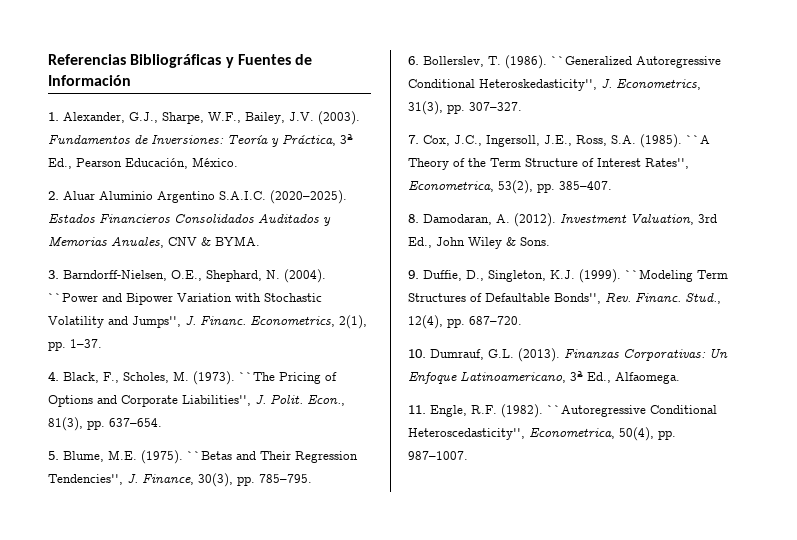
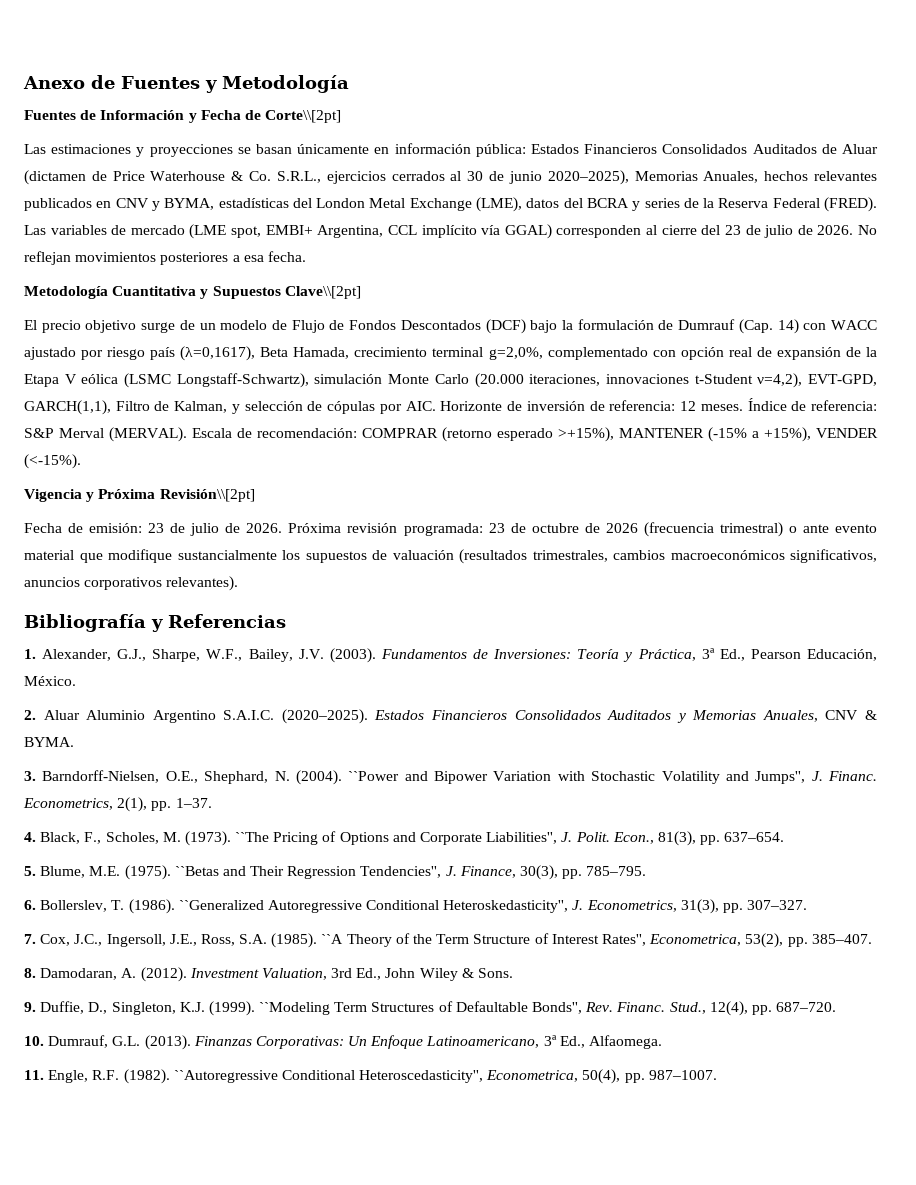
- Referencias Bibliográficas y Fuentes de Información
+ Anexo de Fuentes y Metodología
+ Fuentes de Información y Fecha de Corte\\[2pt]
+ Las estimaciones y proyecciones se basan únicamente en información pública: Estados Financieros Consolidados Auditados de Aluar (dictamen de Price Waterhouse & Co. S.R.L., ejercicios cerrados al 30 de junio 2020–2025), Memorias Anuales, hechos relevantes publicados en CNV y BYMA, estadísticas del London Metal Exchange (LME), datos del BCRA y series de la Reserva Federal (FRED). Las variables de mercado (LME spot, EMBI+ Argentina, CCL implícito vía GGAL) corresponden al cierre del 23 de julio de 2026. No reflejan movimientos posteriores a esa fecha.
+ Metodología Cuantitativa y Supuestos Clave\\[2pt]
+ El precio objetivo surge de un modelo de Flujo de Fondos Descontados (DCF) bajo la formulación de Dumrauf (Cap. 14) con WACC ajustado por riesgo país (λ=0,1617), Beta Hamada, crecimiento terminal g=2,0%, complementado con opción real de expansión de la Etapa V eólica (LSMC Longstaff-Schwartz), simulación Monte Carlo (20.000 iteraciones, innovaciones t-Student ν=4,2), EVT-GPD, GARCH(1,1), Filtro de Kalman, y selección de cópulas por AIC. Horizonte de inversión de referencia: 12 meses. Índice de referencia: S&P Merval (MERVAL). Escala de recomendación: COMPRAR (retorno esperado >+15%), MANTENER (-15% a +15%), VENDER (<-15%).
+ Vigencia y Próxima Revisión\\[2pt]
+ Fecha de emisión: 23 de julio de 2026. Próxima revisión programada: 23 de octubre de 2026 (frecuencia trimestral) o ante evento material que modifique sustancialmente los supuestos de valuación (resultados trimestrales, cambios macroeconómicos significativos, anuncios corporativos relevantes).
+ Bibliografía y Referencias

